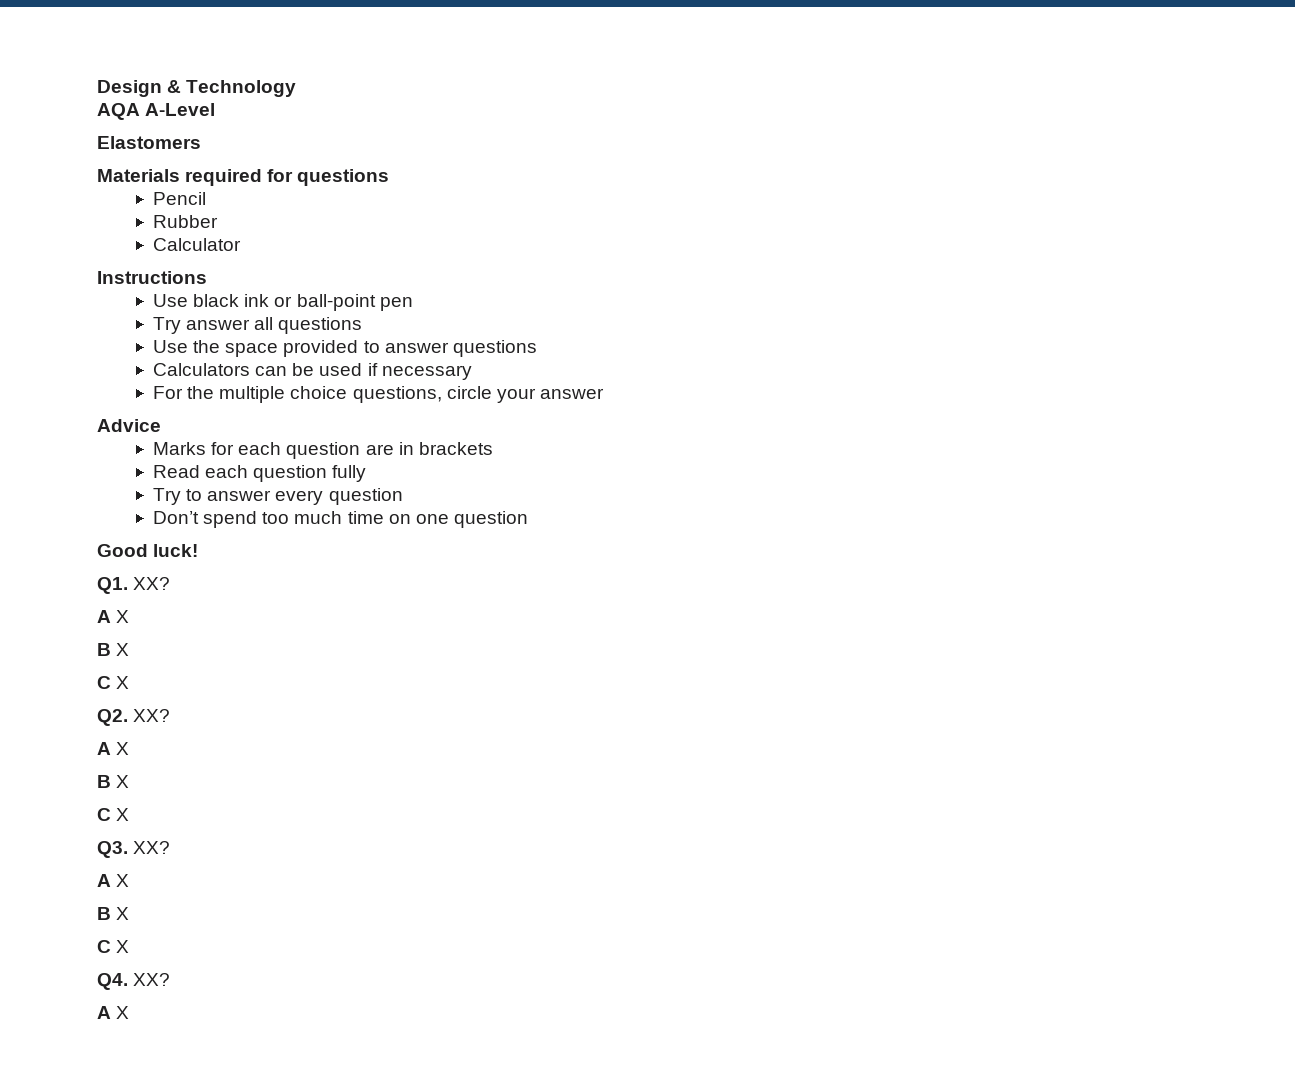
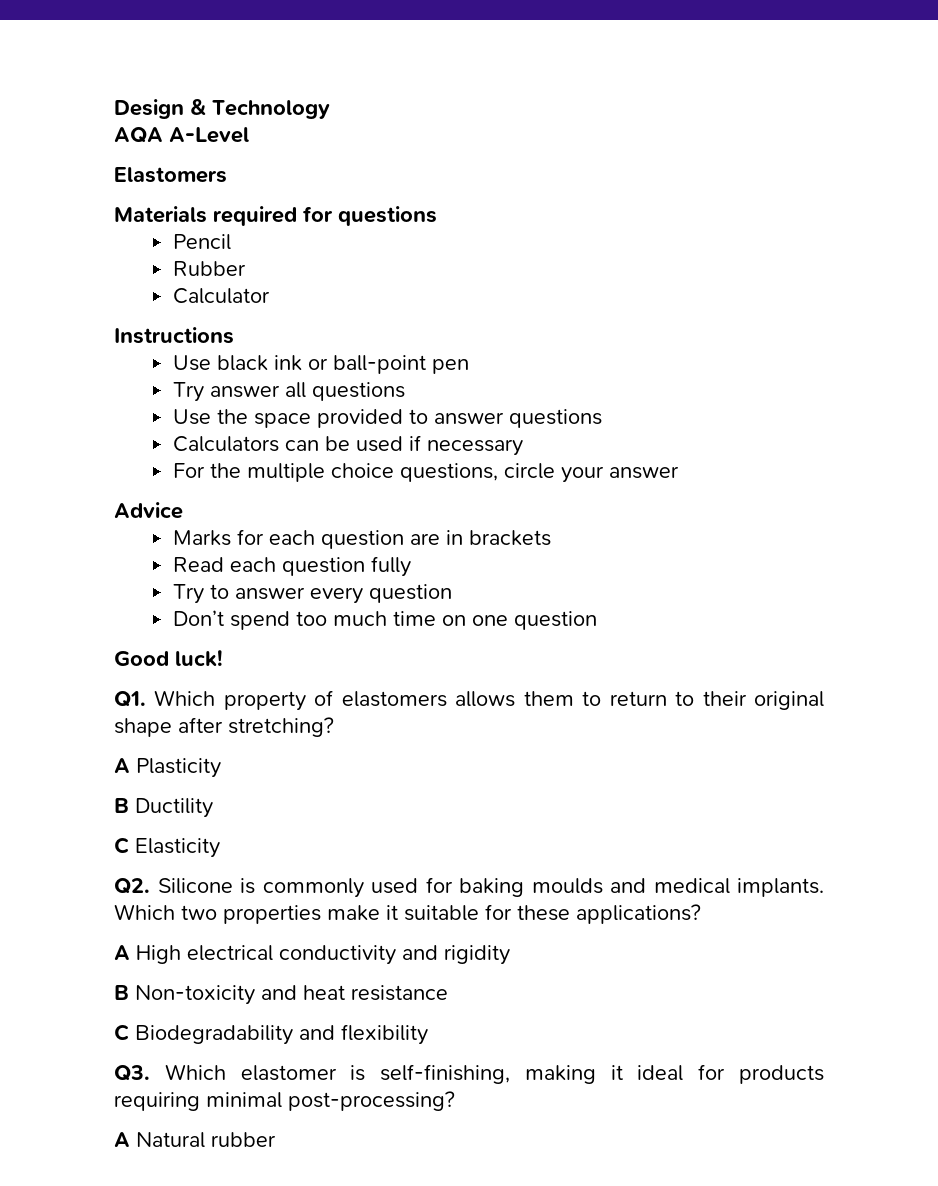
- Q1. XX?
- A X
- B X
- C X
+ Q1. Which property of elastomers allows them to return to their original shape after stretching?
+ A Plasticity
+ B Ductility
+ C Elasticity
- Q2. XX?
- A X
- B X
- C X
- Q3. XX?
- A X
- B X
- C X
- Q4. XX?
- A X
+ Q2. Silicone is commonly used for baking moulds and medical implants. Which two properties make it suitable for these applications?
+ A High electrical conductivity and rigidity
+ B Non-toxicity and heat resistance
+ C Biodegradability and flexibility
+ Q3. Which elastomer is self-finishing, making it ideal for products requiring minimal post-processing?
+ A Natural rubber

